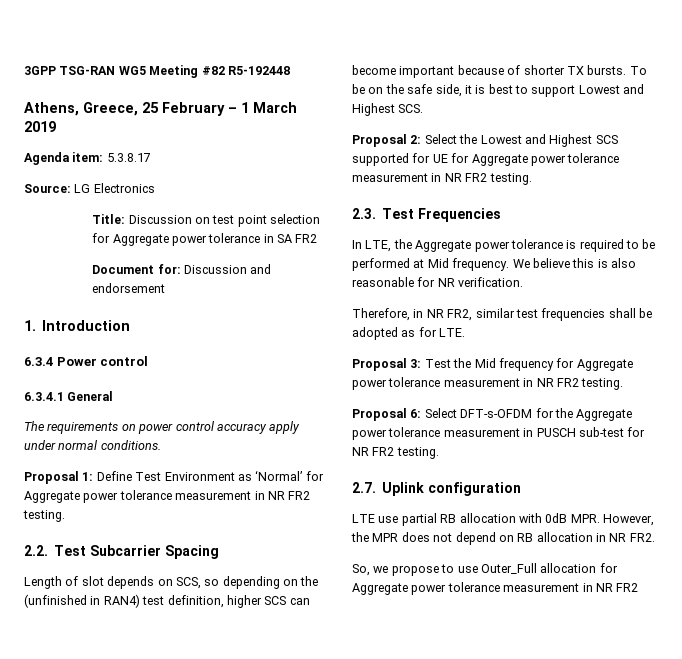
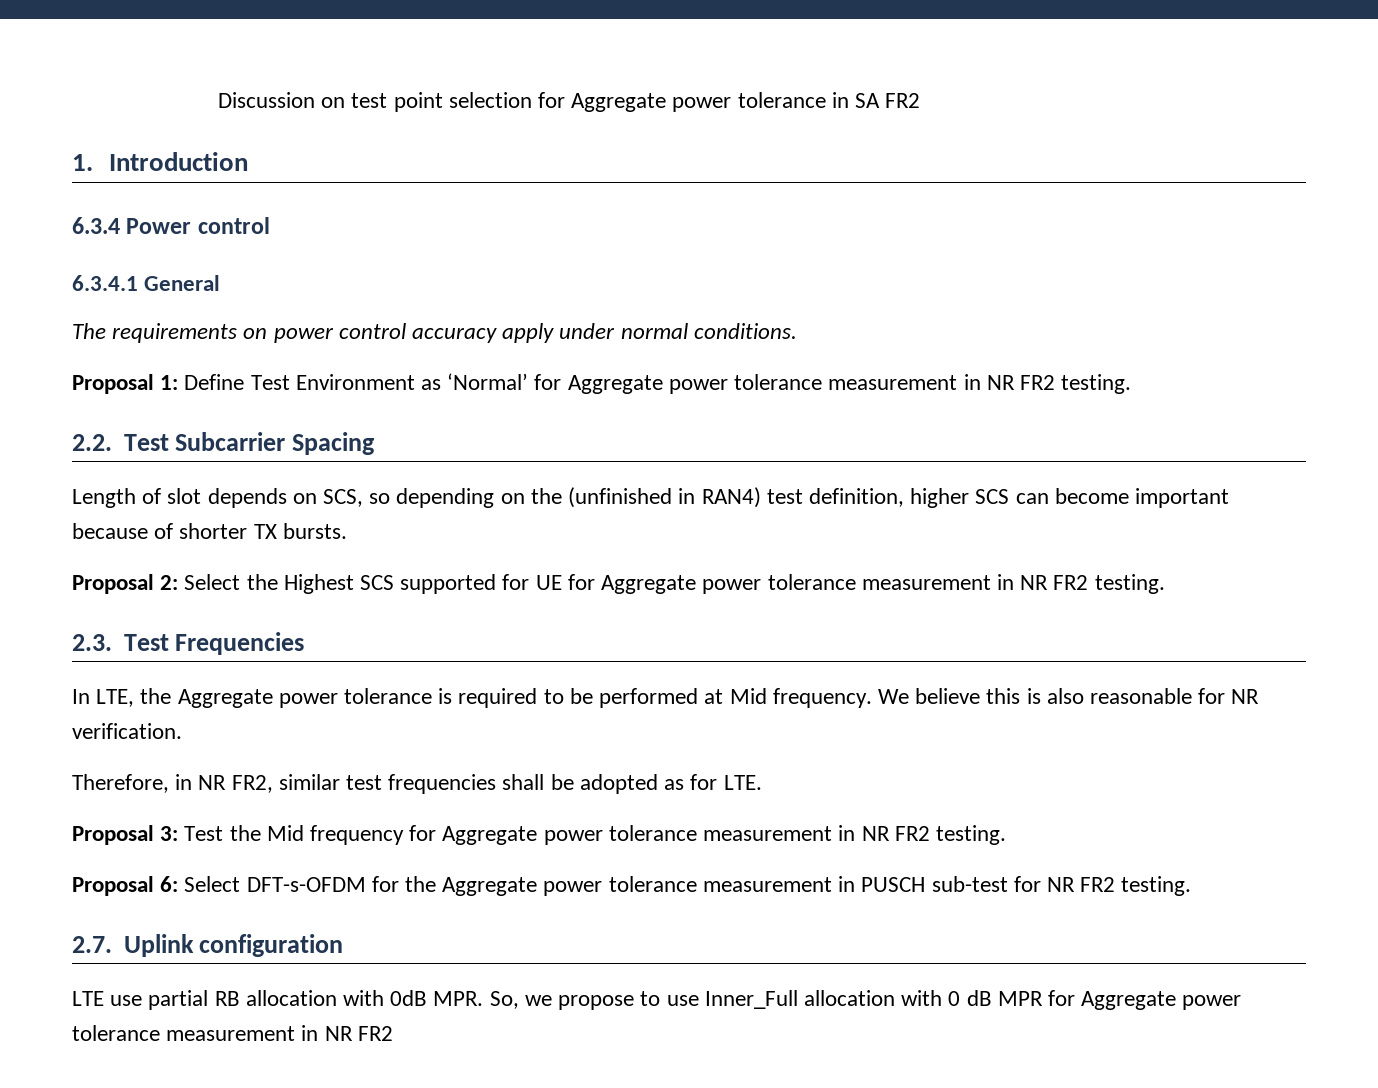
- 3GPP TSG-RAN WG5 Meeting #82 R5-192448
- Athens, Greece, 25 February – 1 March 2019
- Agenda item: 5.3.8.17
- Source: LG Electronics
- Title: Discussion on test point selection for Aggregate power tolerance in SA FR2
+ Discussion on test point selection for Aggregate power tolerance in SA FR2
- Document for: Discussion and endorsement
- To be on the safe side, it is best to support Lowest and Highest SCS.
- Proposal 2: Select the Lowest and Highest SCS supported for UE for Aggregate power tolerance measurement in NR FR2 testing.
+ Proposal 2: Select the Highest SCS supported for UE for Aggregate power tolerance measurement in NR FR2 testing.
- LTE use partial RB allocation with 0dB MPR. However, the MPR does not depend on RB allocation in NR FR2.
- So, we propose to use Outer_Full allocation for Aggregate power tolerance measurement in NR FR2
+ LTE use partial RB allocation with 0dB MPR. So, we propose to use Inner_Full allocation with 0 dB MPR for Aggregate power tolerance measurement in NR FR2

